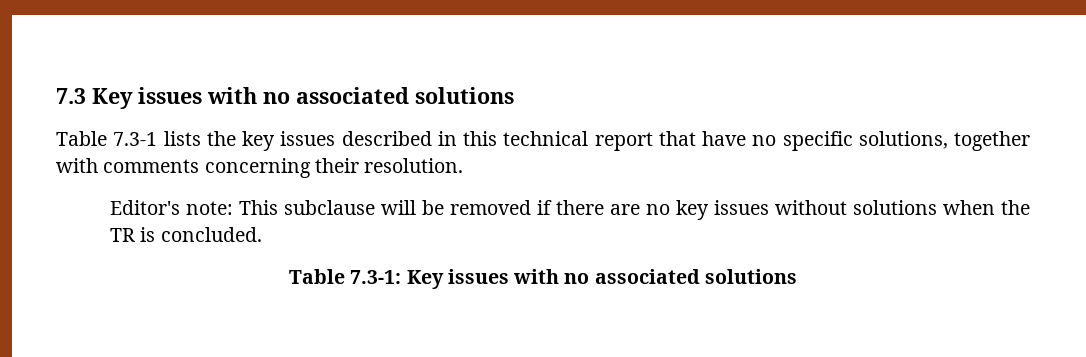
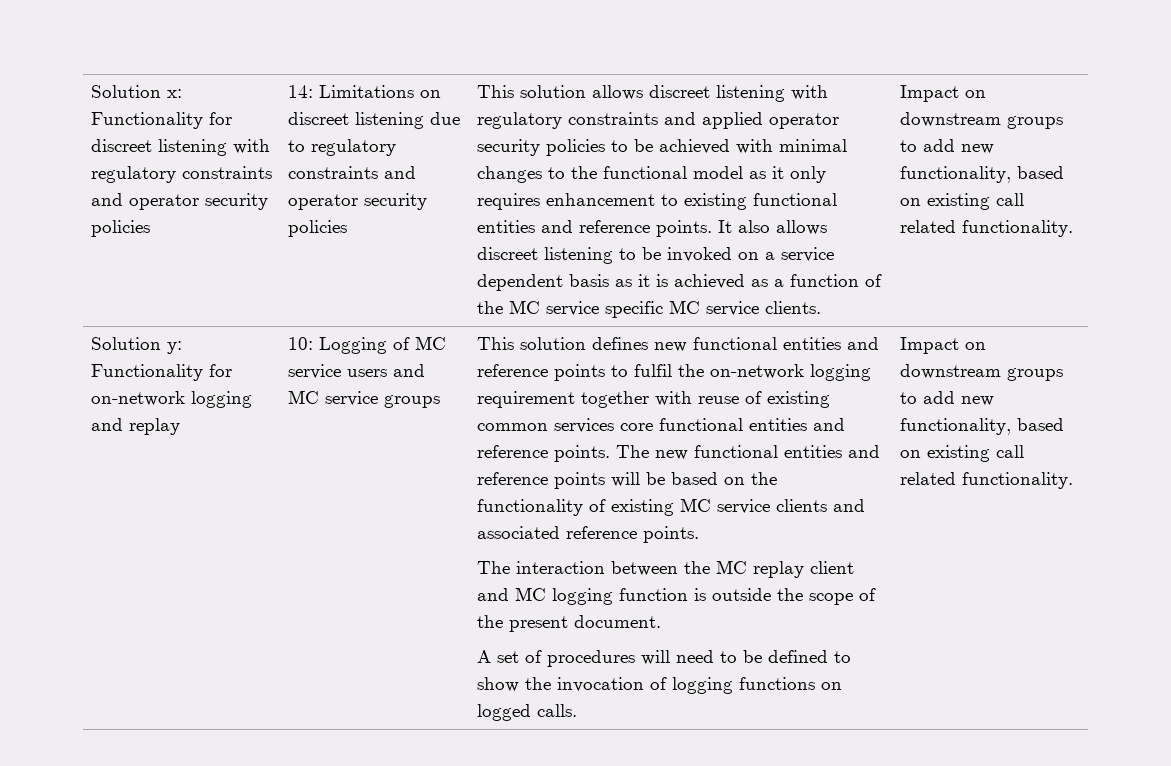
- 7.3 Key issues with no associated solutions
- Table 7.3-1 lists the key issues described in this technical report that have no specific solutions, together with comments concerning their resolution.
- Editor's note: This subclause will be removed if there are no key issues without solutions when the TR is concluded.
- Table 7.3-1: Key issues with no associated solutions
+ Solution x: Functionality for discreet listening with regulatory constraints and operator security policies | 14: Limitations on discreet listening due to regulatory constraints and operator security policies | This solution allows discreet listening with regulatory constraints and applied operator security policies to be achieved with minimal changes to the functional model as it only requires enhancement to existing functional entities and reference points. It also allows discreet listening to be invoked on a service dependent basis as it is achieved as a function of the MC service specific MC service clients. | Impact on downstream groups to add new functionality, based on existing call related functionality.
+ Solution y: Functionality for on-network logging and replay | 10: Logging of MC service users and MC service groups | This solution defines new functional entities and reference points to fulfil the on-network logging requirement together with reuse of existing common services core functional entities and reference points. The new functional entities and reference points will be based on the functionality of existing MC service clients and associated reference points.
+ The interaction between the MC replay client and MC logging function is outside the scope of the present document.
+ A set of procedures will need to be defined to show the invocation of logging functions on logged calls. | Impact on downstream groups to add new functionality, based on existing call related functionality.

